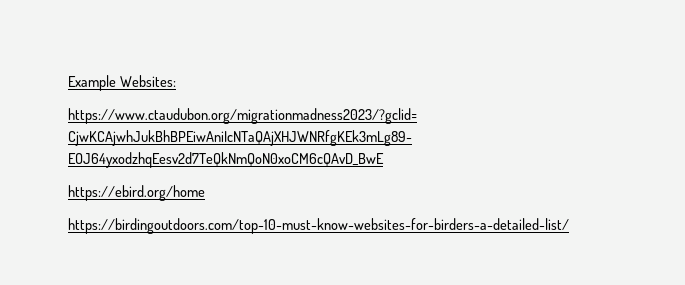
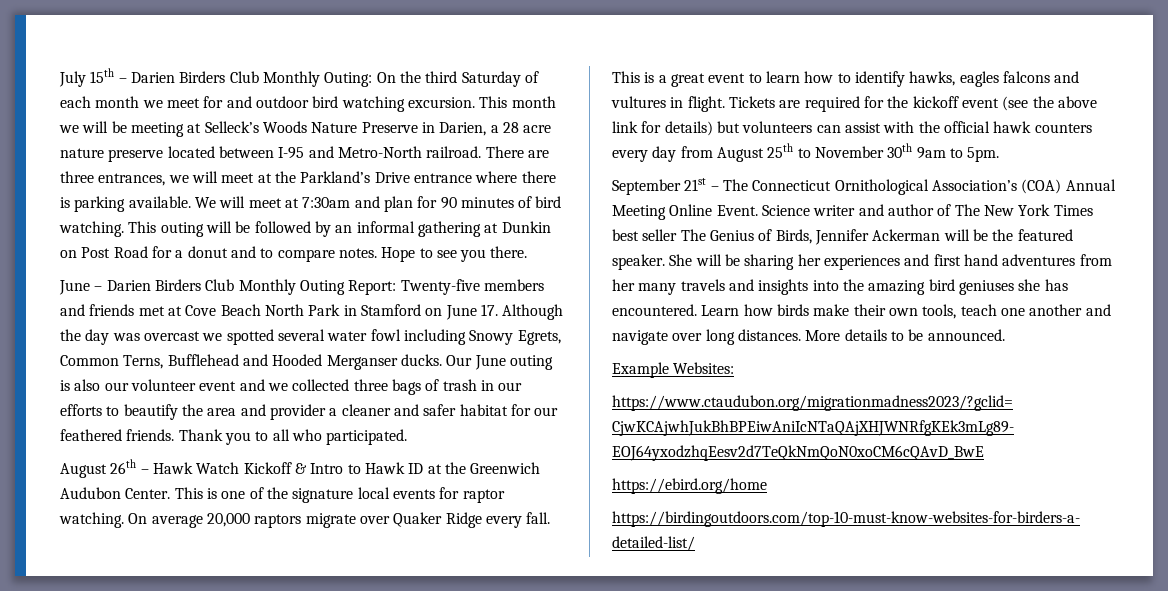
+ July 15th – Darien Birders Club Monthly Outing: On the third Saturday of each month we meet for and outdoor bird watching excursion. This month we will be meeting at Selleck’s Woods Nature Preserve in Darien, a 28 acre nature preserve located between I-95 and Metro-North railroad. There are three entrances, we will meet at the Parkland’s Drive entrance where there is parking available. We will meet at 7:30am and plan for 90 minutes of bird watching. This outing will be followed by an informal gathering at Dunkin on Post Road for a donut and to compare notes. Hope to see you there.
+ June – Darien Birders Club Monthly Outing Report: Twenty-five members and friends met at Cove Beach North Park in Stamford on June 17. Although the day was overcast we spotted several water fowl including Snowy Egrets, Common Terns, Bufflehead and Hooded Merganser ducks. Our June outing is also our volunteer event and we collected three bags of trash in our efforts to beautify the area and provider a cleaner and safer habitat for our feathered friends. Thank you to all who participated.
+ August 26th – Hawk Watch Kickoff & Intro to Hawk ID at the Greenwich Audubon Center. This is one of the signature local events for raptor watching. On average 20,000 raptors migrate over Quaker Ridge every fall. This is a great event to learn how to identify hawks, eagles falcons and vultures in flight. Tickets are required for the kickoff event (see the above link for details) but volunteers can assist with the official hawk counters every day from August 25th to November 30th 9am to 5pm.
+ September 21st – The Connecticut Ornithological Association’s (COA) Annual Meeting Online Event. Science writer and author of The New York Times best seller The Genius of Birds, Jennifer Ackerman will be the featured speaker. She will be sharing her experiences and first hand adventures from her many travels and insights into the amazing bird geniuses she has encountered. Learn how birds make their own tools, teach one another and navigate over long distances. More details to be announced.

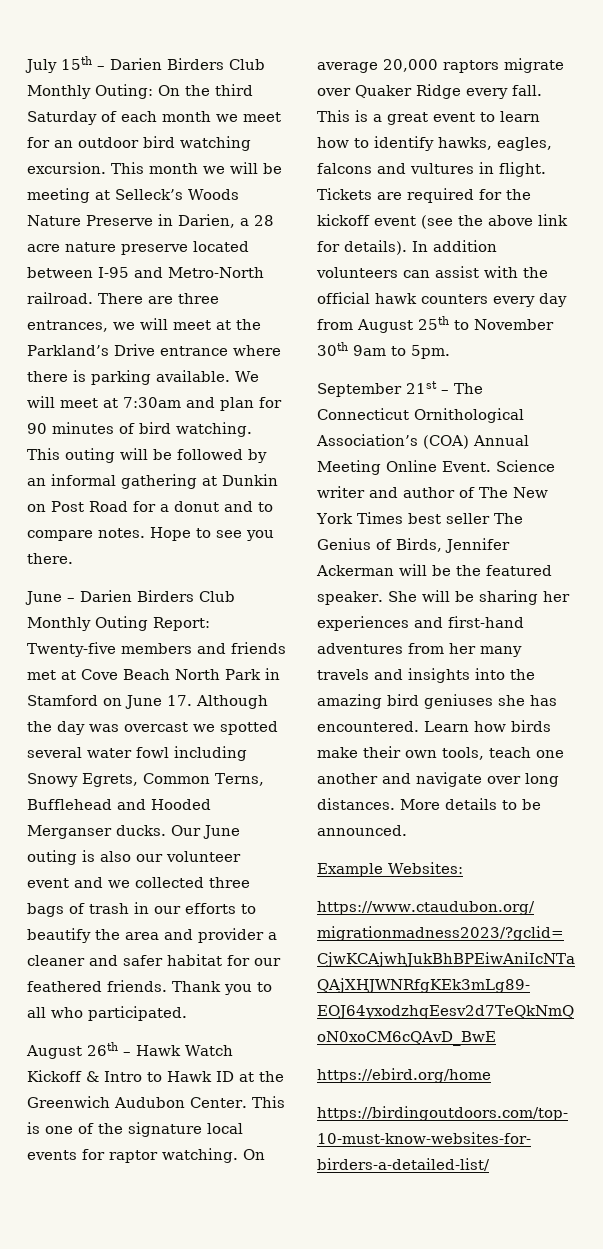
- July 15th – Darien Birders Club Monthly Outing: On the third Saturday of each month we meet for and outdoor bird watching excursion.
+ July 15th – Darien Birders Club Monthly Outing: On the third Saturday of each month we meet for an outdoor bird watching excursion.
- This is a great event to learn how to identify hawks, eagles falcons and vultures in flight.
+ This is a great event to learn how to identify hawks, eagles, falcons and vultures in flight.
- Tickets are required for the kickoff event (see the above link for details) but volunteers can assist with the official hawk counters every day from August 25th to November 30th 9am to 5pm.
+ Tickets are required for the kickoff event (see the above link for details). In addition volunteers can assist with the official hawk counters every day from August 25th to November 30th 9am to 5pm.
- She will be sharing her experiences and first hand adventures from her many travels and insights into the amazing bird geniuses she has encountered.
+ She will be sharing her experiences and first-hand adventures from her many travels and insights into the amazing bird geniuses she has encountered.

